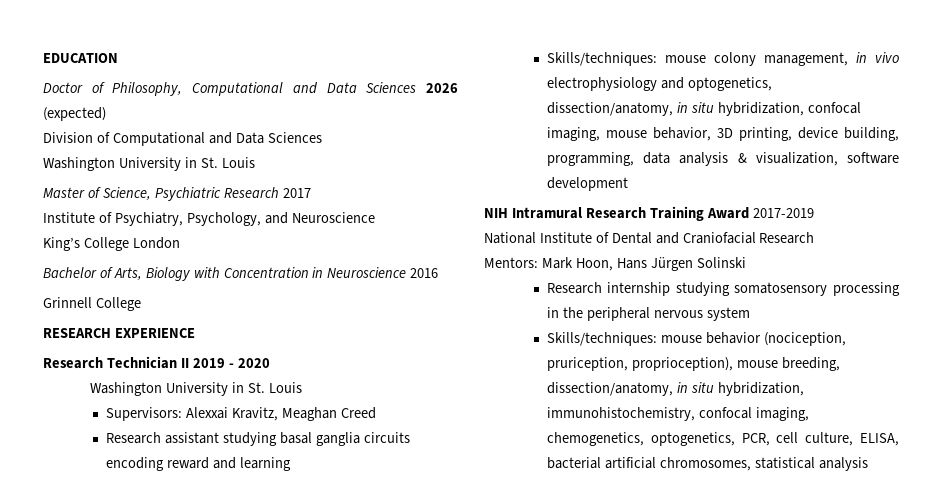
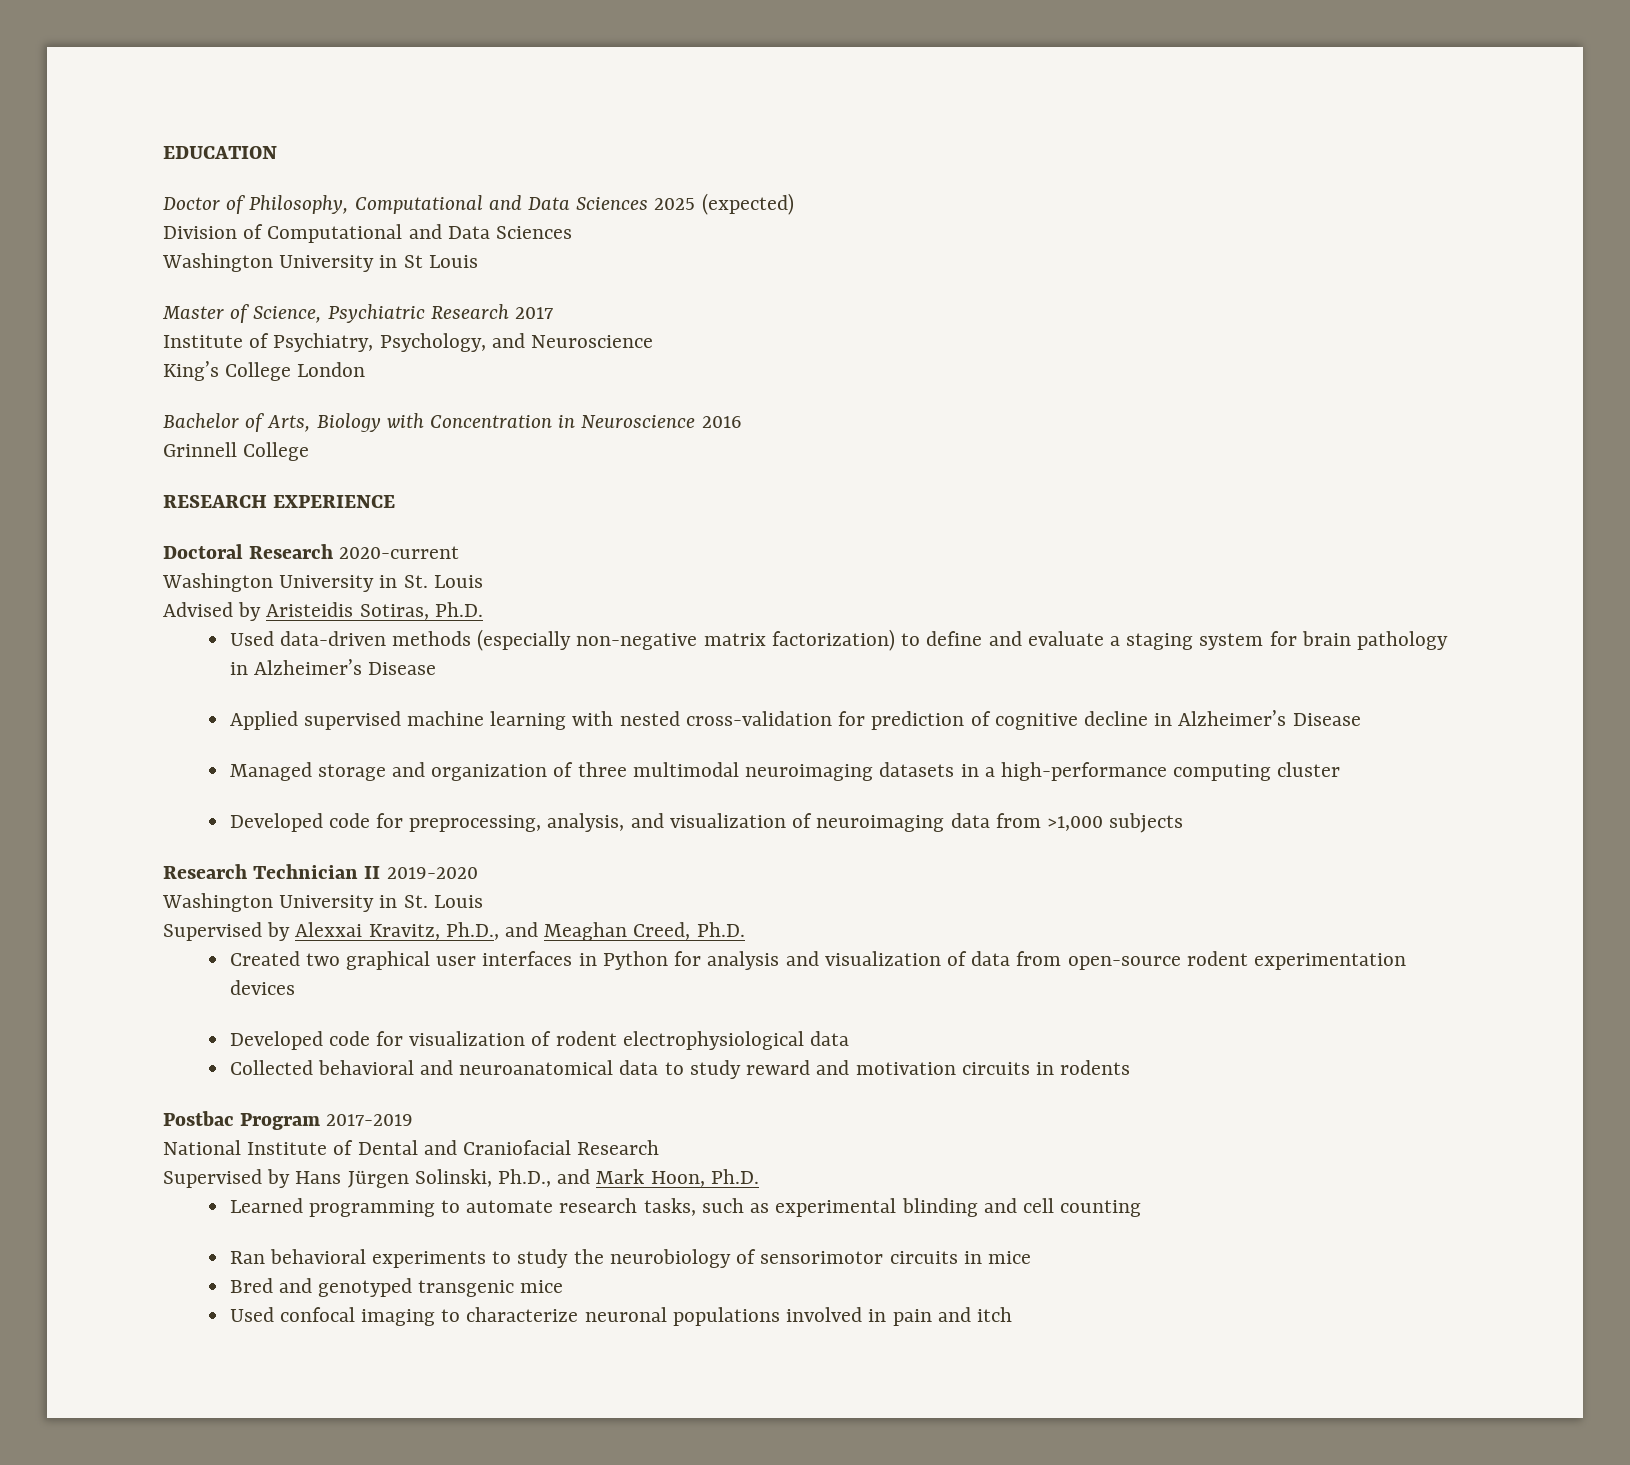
- Doctor of Philosophy, Computational and Data Sciences 2026 (expected)
+ Doctor of Philosophy, Computational and Data Sciences 2025 (expected)
  Division of Computational and Data Sciences
- Washington University in St. Louis
+ Washington University in St Louis
- Research Technician II 2019 - 2020
+ Doctoral Research 2020-current
  Washington University in St. Louis
- Supervisors: Alexxai Kravitz, Meaghan Creed
- Research assistant studying basal ganglia circuits encoding reward and learning
- Skills/techniques: mouse colony management, in vivo electrophysiology and optogenetics, dissection/anatomy, in situ hybridization, confocal imaging, mouse behavior, 3D printing, device building, programming, data analysis & visualization, software development
- NIH Intramural Research Training Award 2017-2019
+ Advised by Aristeidis Sotiras, Ph.D.
+ Used data-driven methods (especially non-negative matrix factorization) to define and evaluate a staging system for brain pathology in Alzheimer’s Disease
+ Applied supervised machine learning with nested cross-validation for prediction of cognitive decline in Alzheimer’s Disease
+ Managed storage and organization of three multimodal neuroimaging datasets in a high-performance computing cluster
+ Developed code for preprocessing, analysis, and visualization of neuroimaging data from >1,000 subjects
+ Research Technician II 2019-2020
+ Washington University in St. Louis
+ Supervised by Alexxai Kravitz, Ph.D., and Meaghan Creed, Ph.D.
+ Created two graphical user interfaces in Python for analysis and visualization of data from open-source rodent experimentation devices
+ Developed code for visualization of rodent electrophysiological data
+ Collected behavioral and neuroanatomical data to study reward and motivation circuits in rodents
+ Postbac Program 2017-2019
- Mentors: Mark Hoon, Hans Jürgen Solinski
- Research internship studying somatosensory processing in the peripheral nervous system
- Skills/techniques: mouse behavior (nociception, pruriception, proprioception), mouse breeding, dissection/anatomy, in situ hybridization, immunohistochemistry, confocal imaging, chemogenetics, optogenetics, PCR, cell culture, ELISA, bacterial artificial chromosomes, statistical analysis
+ Supervised by Hans Jürgen Solinski, Ph.D., and Mark Hoon, Ph.D.
+ Learned programming to automate research tasks, such as experimental blinding and cell counting
+ Ran behavioral experiments to study the neurobiology of sensorimotor circuits in mice
+ Bred and genotyped transgenic mice
+ Used confocal imaging to characterize neuronal populations involved in pain and itch

